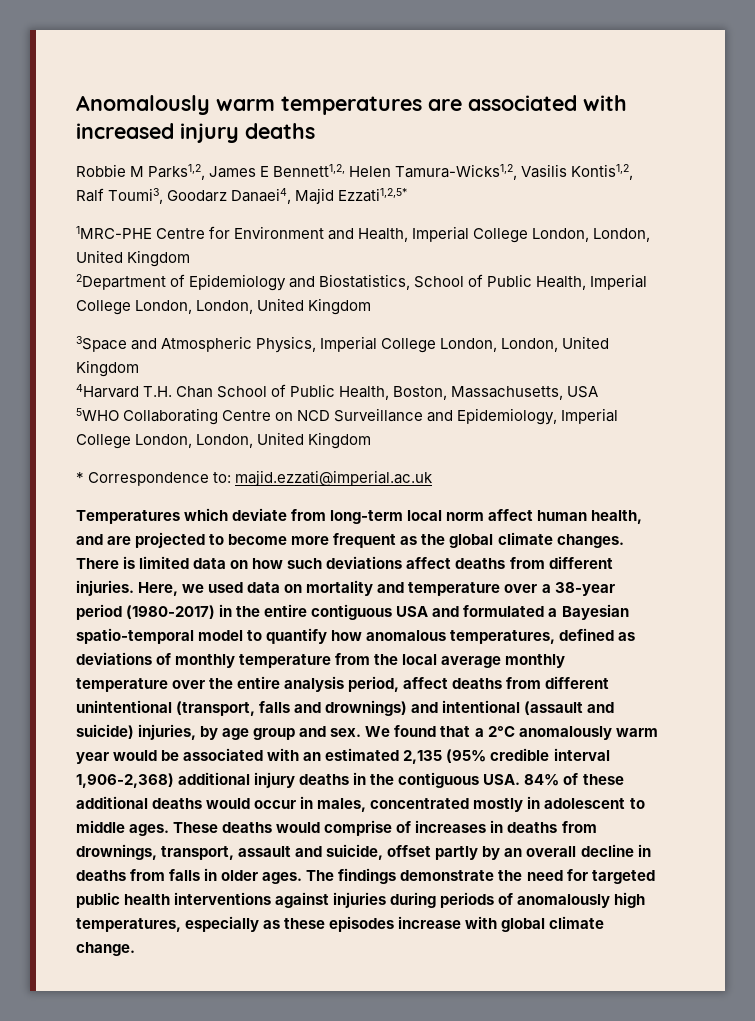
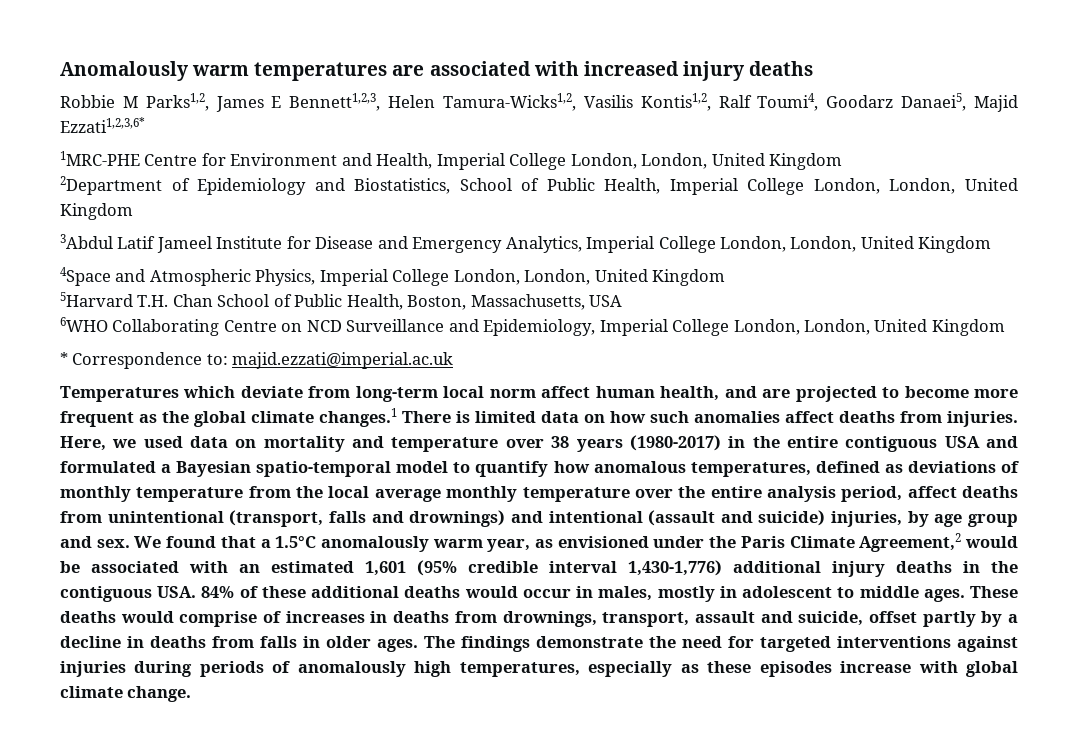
- Robbie M Parks1,2, James E Bennett1,2, Helen Tamura-Wicks1,2, Vasilis Kontis1,2, Ralf Toumi3, Goodarz Danaei4, Majid Ezzati1,2,5*
+ Robbie M Parks1,2, James E Bennett1,2,3, Helen Tamura-Wicks1,2, Vasilis Kontis1,2, Ralf Toumi4, Goodarz Danaei5, Majid Ezzati1,2,3,6*
- 3Space and Atmospheric Physics, Imperial College London, London, United Kingdom
+ 3Abdul Latif Jameel Institute for Disease and Emergency Analytics, Imperial College London, London, United Kingdom
+ 4Space and Atmospheric Physics, Imperial College London, London, United Kingdom
- 4Harvard T.H. Chan School of Public Health, Boston, Massachusetts, USA
+ 5Harvard T.H. Chan School of Public Health, Boston, Massachusetts, USA
- 5WHO Collaborating Centre on NCD Surveillance and Epidemiology, Imperial College London, London, United Kingdom
+ 6WHO Collaborating Centre on NCD Surveillance and Epidemiology, Imperial College London, London, United Kingdom
- Temperatures which deviate from long-term local norm affect human health, and are projected to become more frequent as the global climate changes. There is limited data on how such deviations affect deaths from different injuries.
+ Temperatures which deviate from long-term local norm affect human health, and are projected to become more frequent as the global climate changes.1 There is limited data on how such anomalies affect deaths from injuries.
- Here, we used data on mortality and temperature over a 38-year period (1980-2017) in the entire contiguous USA and formulated a Bayesian spatio-temporal model to quantify how anomalous temperatures, defined as deviations of monthly temperature from the local average monthly temperature over the entire analysis period, affect deaths from different unintentional (transport, falls and drownings) and intentional (assault and suicide) injuries, by age group and sex.
+ Here, we used data on mortality and temperature over 38 years (1980-2017) in the entire contiguous USA and formulated a Bayesian spatio-temporal model to quantify how anomalous temperatures, defined as deviations of monthly temperature from the local average monthly temperature over the entire analysis period, affect deaths from unintentional (transport, falls and drownings) and intentional (assault and suicide) injuries, by age group and sex.
- We found that a 2°C anomalously warm year would be associated with an estimated 2,135 (95% credible interval 1,906-2,368) additional injury deaths in the contiguous USA. 84% of these additional deaths would occur in males, concentrated mostly in adolescent to middle ages.
+ We found that a 1.5°C anomalously warm year, as envisioned under the Paris Climate Agreement,2 would be associated with an estimated 1,601 (95% credible interval 1,430-1,776) additional injury deaths in the contiguous USA. 84% of these additional deaths would occur in males, mostly in adolescent to middle ages.
- These deaths would comprise of increases in deaths from drownings, transport, assault and suicide, offset partly by an overall decline in deaths from falls in older ages.
+ These deaths would comprise of increases in deaths from drownings, transport, assault and suicide, offset partly by a decline in deaths from falls in older ages.
- The findings demonstrate the need for targeted public health interventions against injuries during periods of anomalously high temperatures, especially as these episodes increase with global climate change.
+ The findings demonstrate the need for targeted interventions against injuries during periods of anomalously high temperatures, especially as these episodes increase with global climate change.

